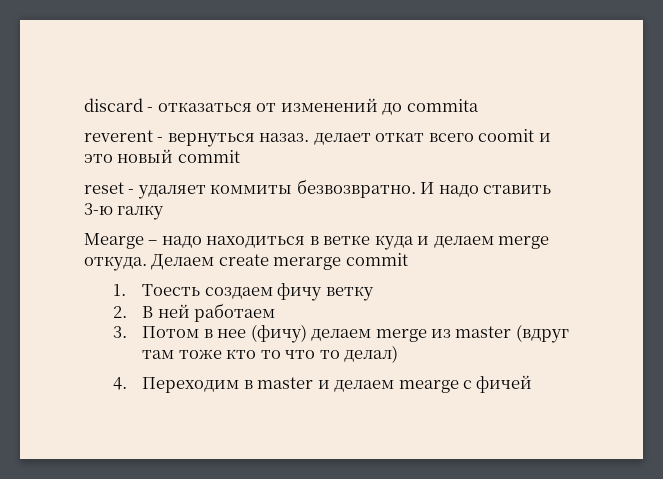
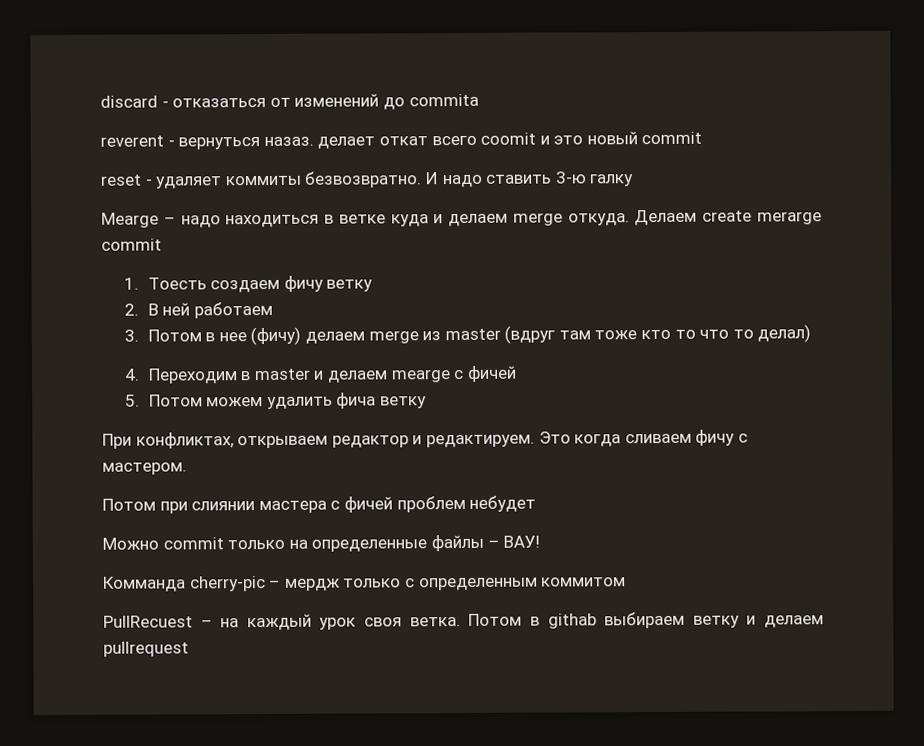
+ 5. Потом можем удалить фича ветку
+ При конфликтах, открываем редактор и редактируем. Это когда сливаем фичу с мастером.
+ Потом при слиянии мастера с фичей проблем небудет
+ Можно commit только на определенные файлы – ВАУ!
+ Комманда cherry-pic – мердж только с определенным коммитом
+ PullRecuest – на каждый урок своя ветка. Потом в githab выбираем ветку и делаем pullrequest

